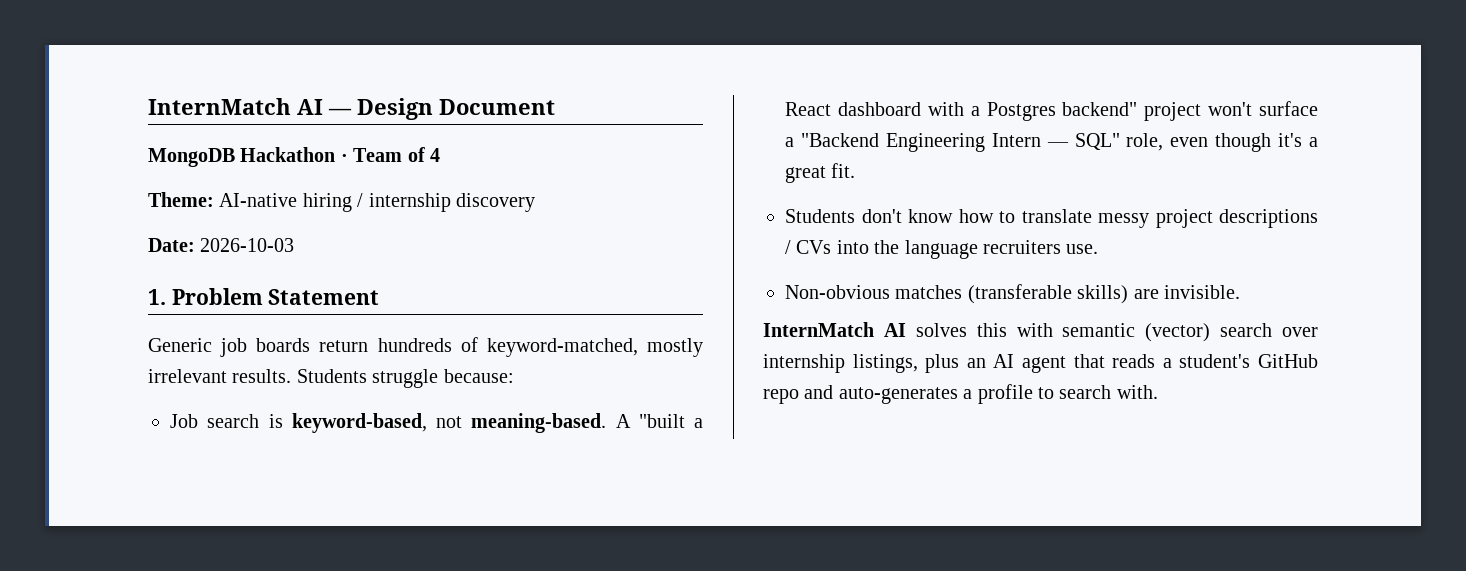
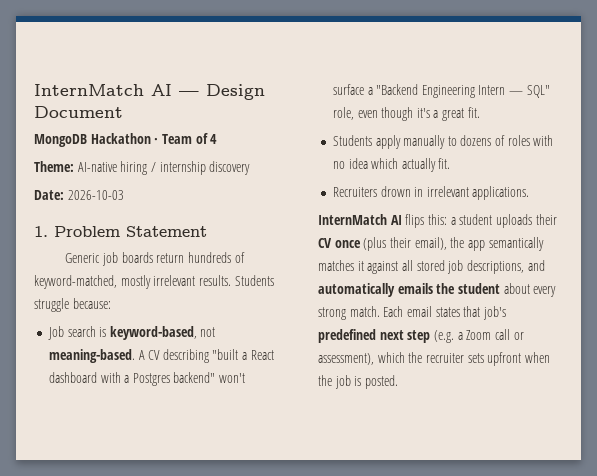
- A "built a React dashboard with a Postgres backend" project won't surface a "Backend Engineering Intern — SQL" role, even though it's a great fit.
+ A CV describing "built a React dashboard with a Postgres backend" won't surface a "Backend Engineering Intern — SQL" role, even though it's a great fit.
- Students don't know how to translate messy project descriptions / CVs into the language recruiters use.
- Non-obvious matches (transferable skills) are invisible.
- InternMatch AI solves this with semantic (vector) search over internship listings, plus an AI agent that reads a student's GitHub repo and auto-generates a profile to search with.
+ Students apply manually to dozens of roles with no idea which actually fit.
+ Recruiters drown in irrelevant applications.
+ InternMatch AI flips this: a student uploads their CV once (plus their email), the app semantically matches it against all stored job descriptions, and automatically emails the student about every strong match. Each email states that job's predefined next step (e.g. a Zoom call or assessment), which the recruiter sets upfront when the job is posted.

